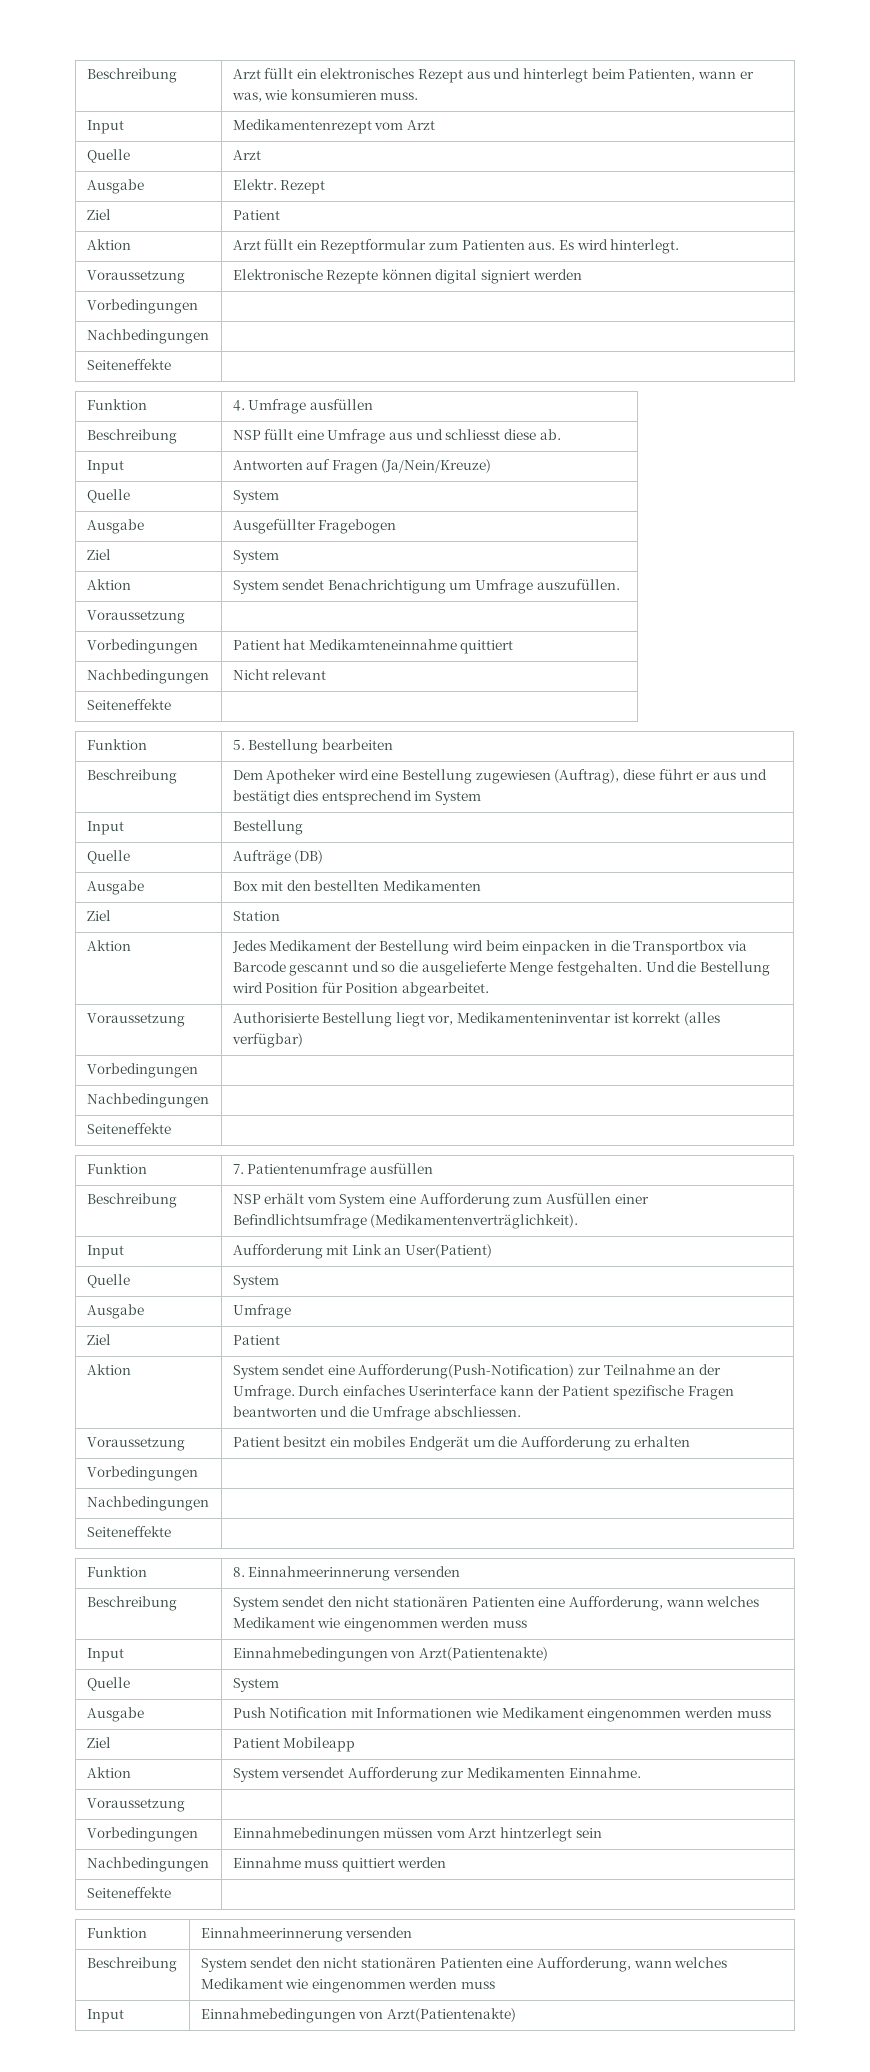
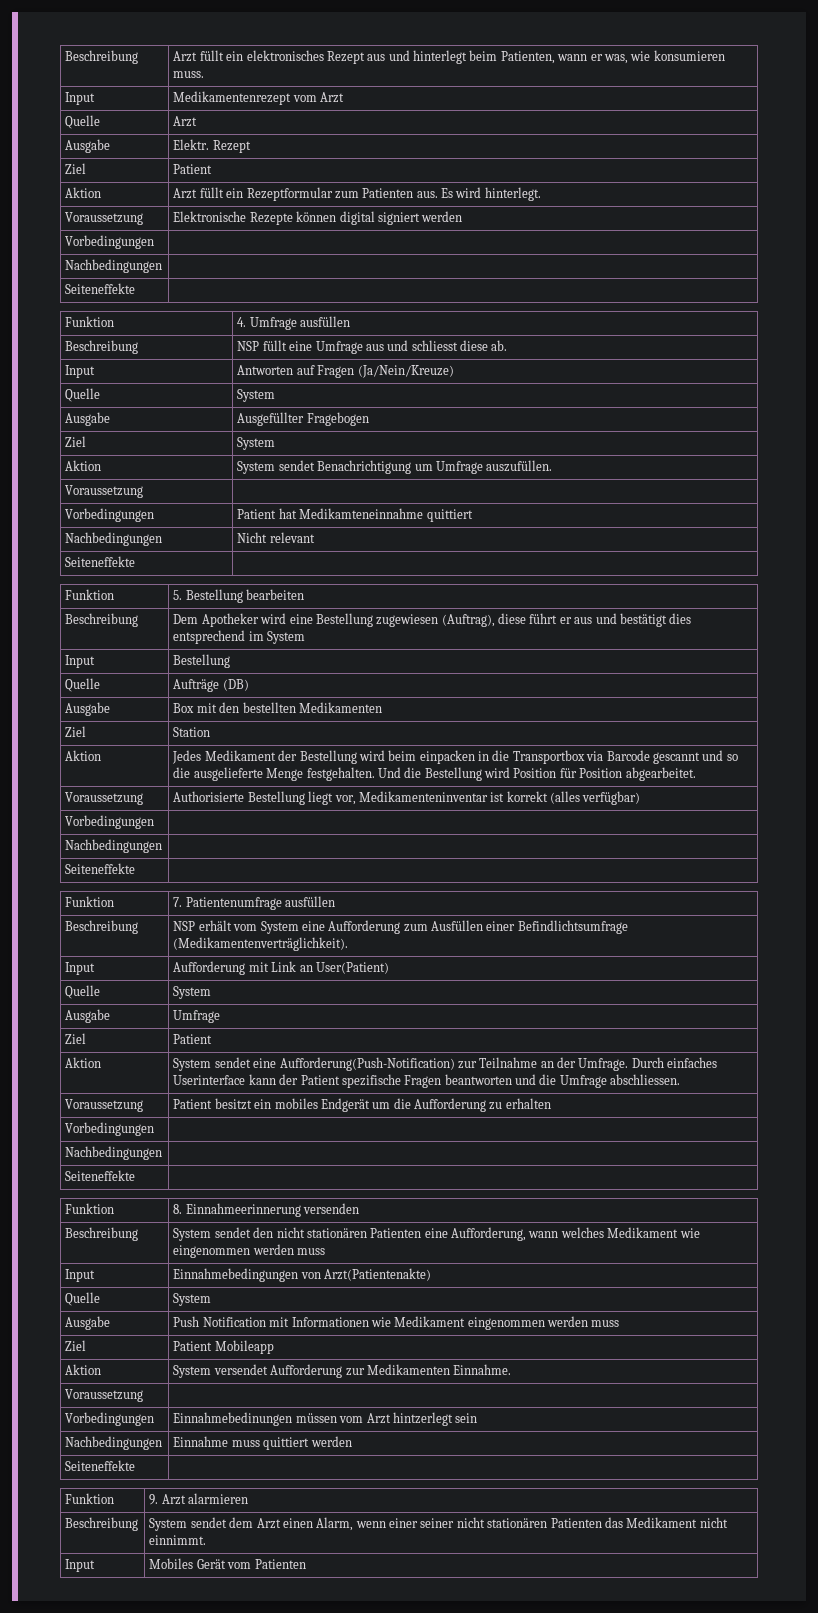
- Funktion | Einnahmeerinnerung versenden
- Beschreibung | System sendet den nicht stationären Patienten eine Aufforderung, wann welches Medikament wie eingenommen werden muss
- Input | Einnahmebedingungen von Arzt(Patientenakte)
+ Funktion | 9. Arzt alarmieren
+ Beschreibung | System sendet dem Arzt einen Alarm, wenn einer seiner nicht stationären Patienten das Medikament nicht einnimmt.
+ Input | Mobiles Gerät vom Patienten

